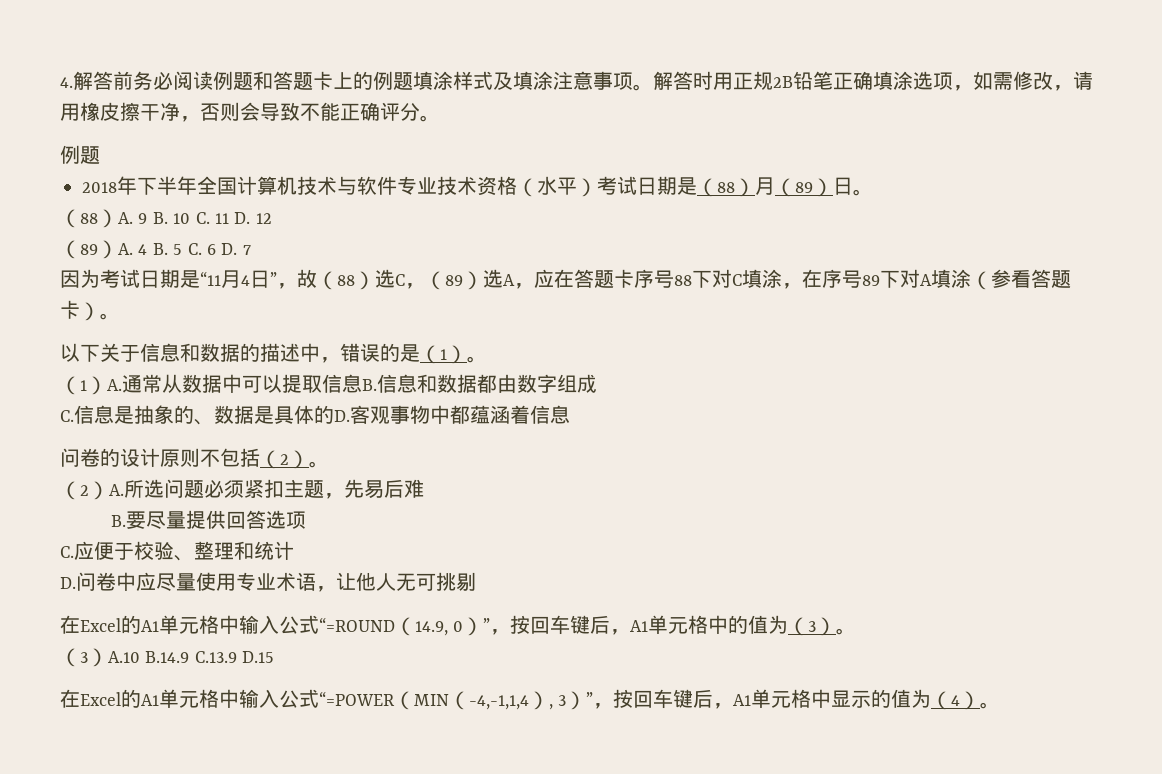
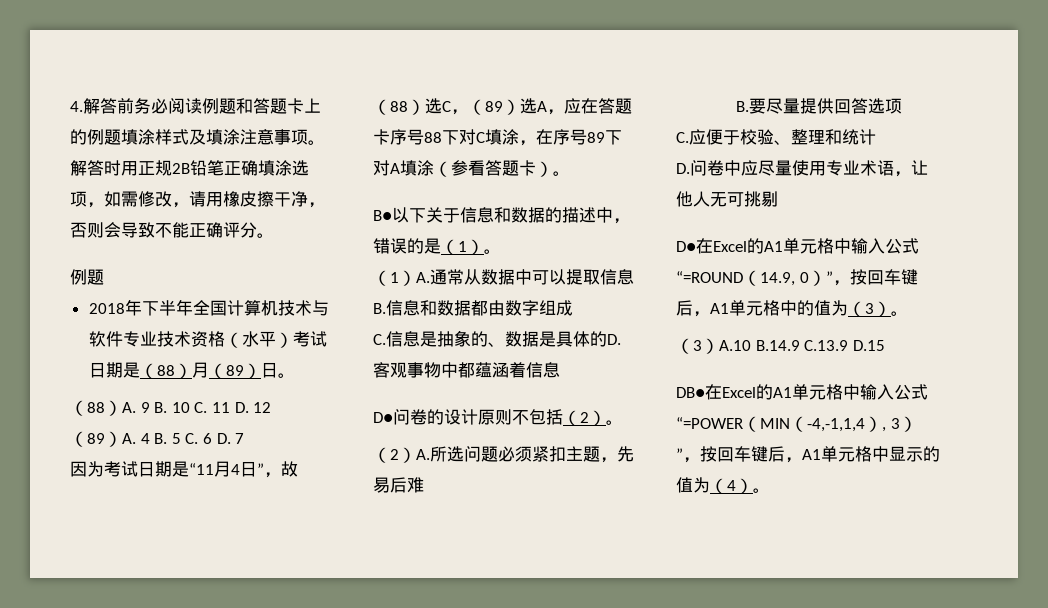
- 以下关于信息和数据的描述中，错误的是（1）。
+ B●以下关于信息和数据的描述中，错误的是（1）。
- 问卷的设计原则不包括（2）。
+ D●问卷的设计原则不包括（2）。
- 在Excel的A1单元格中输入公式“=ROUND（14.9, 0）”，按回车键后，A1单元格中的值为（3）。
+ D●在Excel的A1单元格中输入公式“=ROUND（14.9, 0）”，按回车键后，A1单元格中的值为（3）。
- 在Excel的A1单元格中输入公式“=POWER（MIN（-4,-1,1,4）, 3）”，按回车键后，A1单元格中显示的值为（4）。
+ DB●在Excel的A1单元格中输入公式“=POWER（MIN（-4,-1,1,4）, 3）”，按回车键后，A1单元格中显示的值为（4）。

